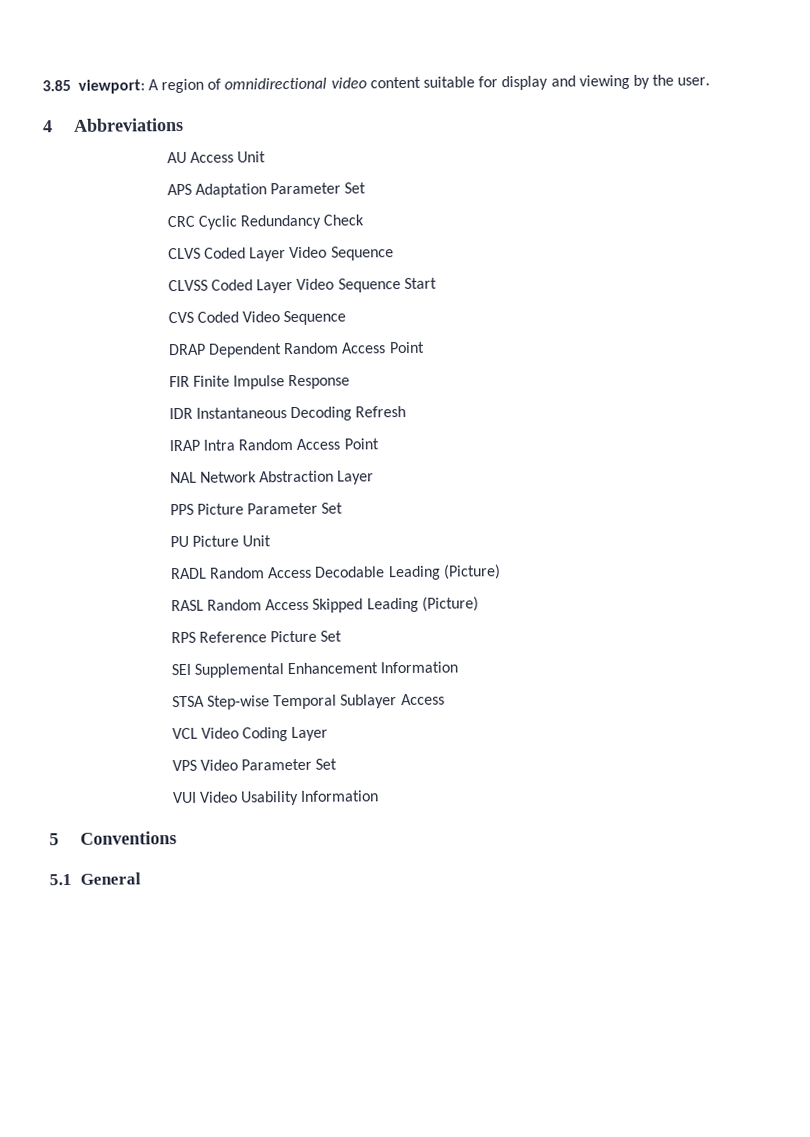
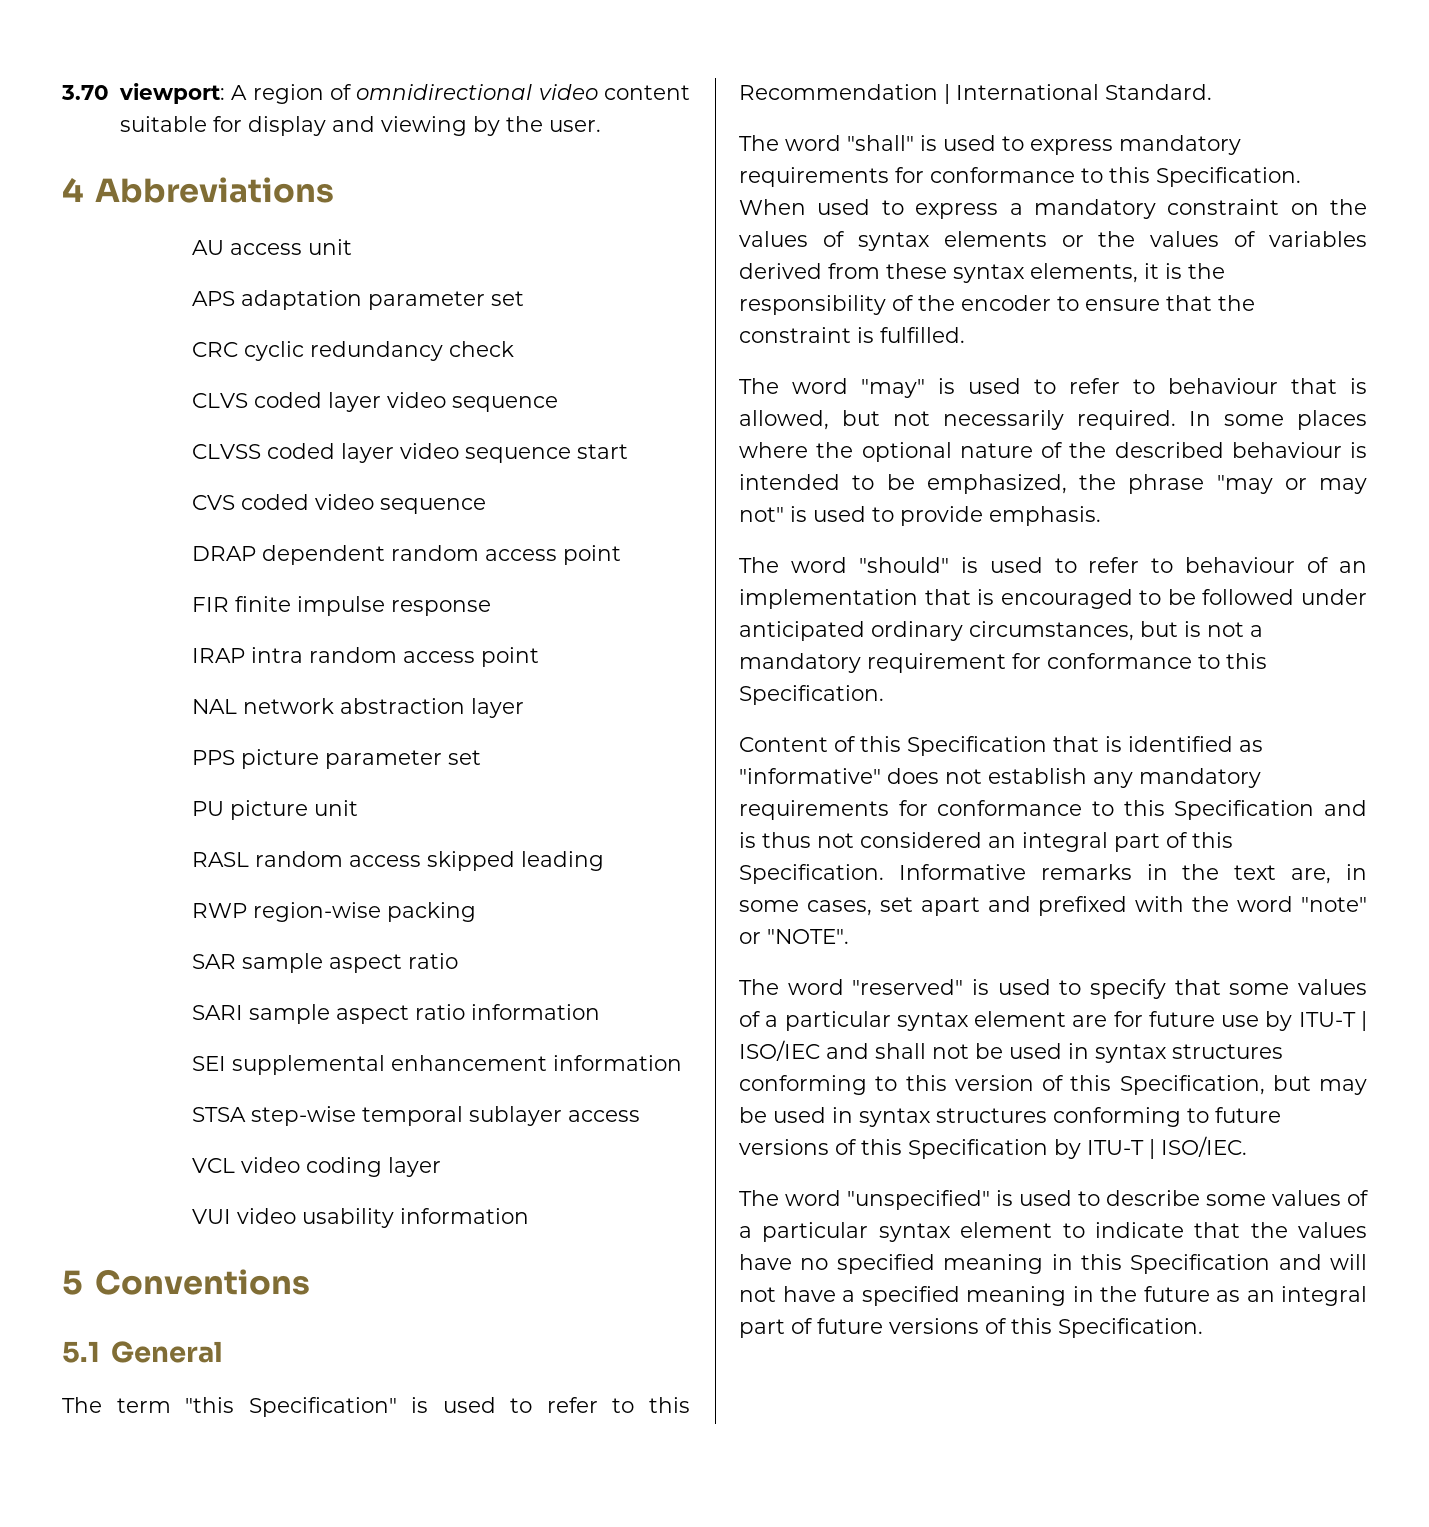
- 3.85 viewport: A region of omnidirectional video content suitable for display and viewing by the user.
+ 3.70 viewport: A region of omnidirectional video content suitable for display and viewing by the user.
- AU Access Unit
+ AU access unit
- APS Adaptation Parameter Set
- CRC Cyclic Redundancy Check
- CLVS Coded Layer Video Sequence
- CLVSS Coded Layer Video Sequence Start
- CVS Coded Video Sequence
- DRAP Dependent Random Access Point
- FIR Finite Impulse Response
- IDR Instantaneous Decoding Refresh
- IRAP Intra Random Access Point
- NAL Network Abstraction Layer
- PPS Picture Parameter Set
- PU Picture Unit
- RADL Random Access Decodable Leading (Picture)
- RASL Random Access Skipped Leading (Picture)
- RPS Reference Picture Set
- SEI Supplemental Enhancement Information
- STSA Step-wise Temporal Sublayer Access
- VCL Video Coding Layer
- VPS Video Parameter Set
- VUI Video Usability Information
+ APS adaptation parameter set
+ CRC cyclic redundancy check
+ CLVS coded layer video sequence
+ CLVSS coded layer video sequence start
+ CVS coded video sequence
+ DRAP dependent random access point
+ FIR finite impulse response
+ IRAP intra random access point
+ NAL network abstraction layer
+ PPS picture parameter set
+ PU picture unit
+ RASL random access skipped leading
+ RWP region-wise packing
+ SAR sample aspect ratio
+ SARI sample aspect ratio information
+ SEI supplemental enhancement information
+ STSA step-wise temporal sublayer access
+ VCL video coding layer
+ VUI video usability information
  5 Conventions
  5.1 General
+ The term "this Specification" is used to refer to this Recommendation | International Standard.
+ The word "shall" is used to express mandatory requirements for conformance to this Specification. When used to express a mandatory constraint on the values of syntax elements or the values of variables derived from these syntax elements, it is the responsibility of the encoder to ensure that the constraint is fulfilled.
+ The word "may" is used to refer to behaviour that is allowed, but not necessarily required. In some places where the optional nature of the described behaviour is intended to be emphasized, the phrase "may or may not" is used to provide emphasis.
+ The word "should" is used to refer to behaviour of an implementation that is encouraged to be followed under anticipated ordinary circumstances, but is not a mandatory requirement for conformance to this Specification.
+ Content of this Specification that is identified as "informative" does not establish any mandatory requirements for conformance to this Specification and is thus not considered an integral part of this Specification. Informative remarks in the text are, in some cases, set apart and prefixed with the word "note" or "NOTE".
+ The word "reserved" is used to specify that some values of a particular syntax element are for future use by ITU-T | ISO/IEC and shall not be used in syntax structures conforming to this version of this Specification, but may be used in syntax structures conforming to future versions of this Specification by ITU-T | ISO/IEC.
+ The word "unspecified" is used to describe some values of a particular syntax element to indicate that the values have no specified meaning in this Specification and will not have a specified meaning in the future as an integral part of future versions of this Specification.

